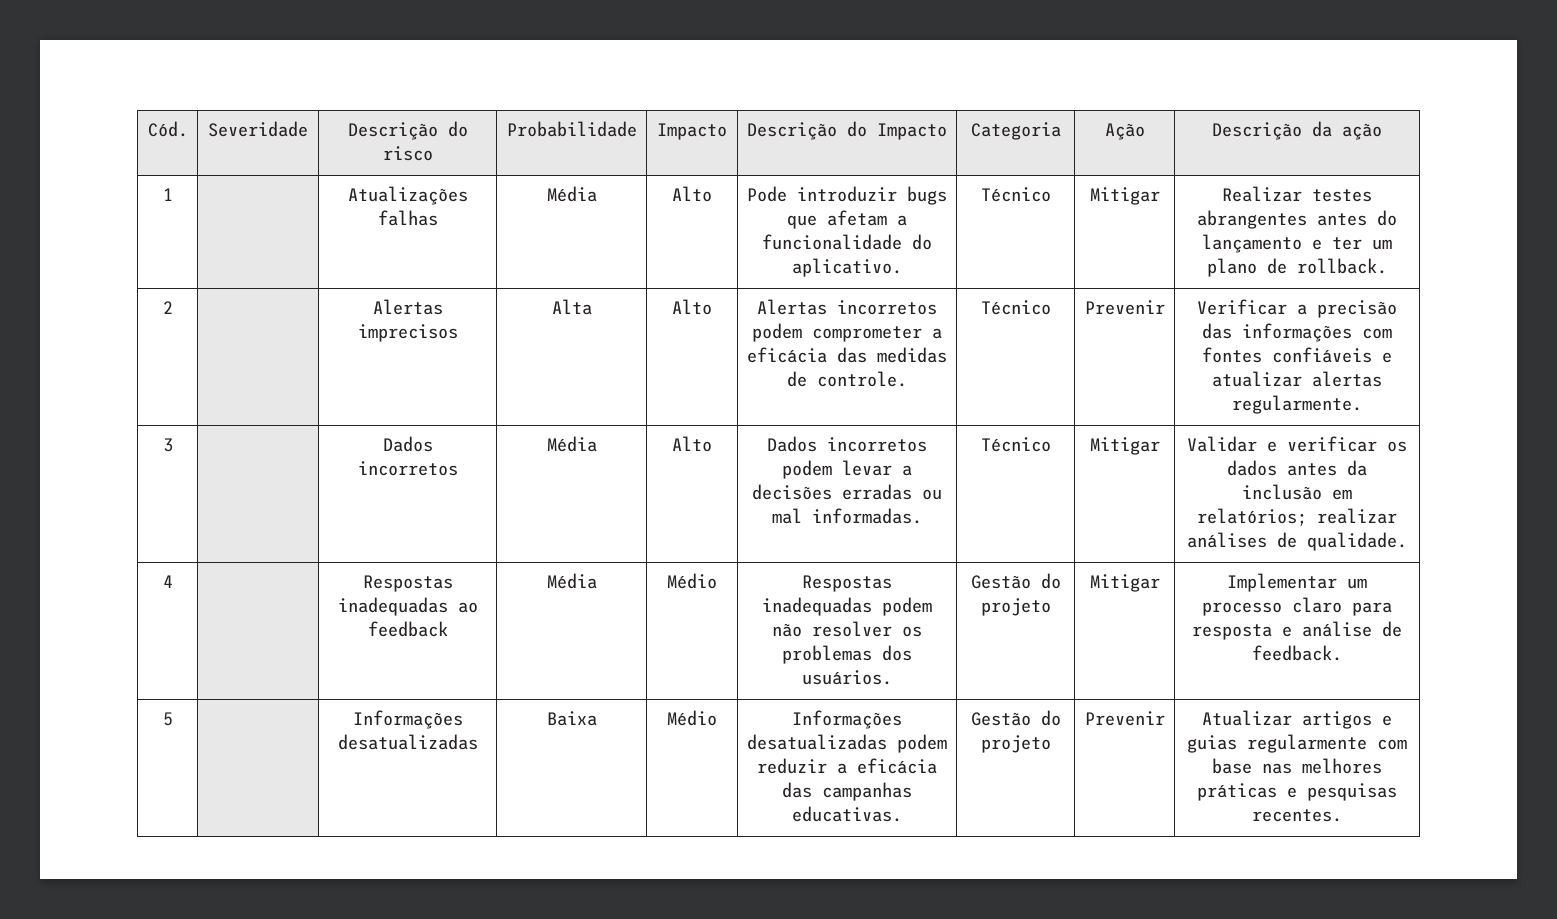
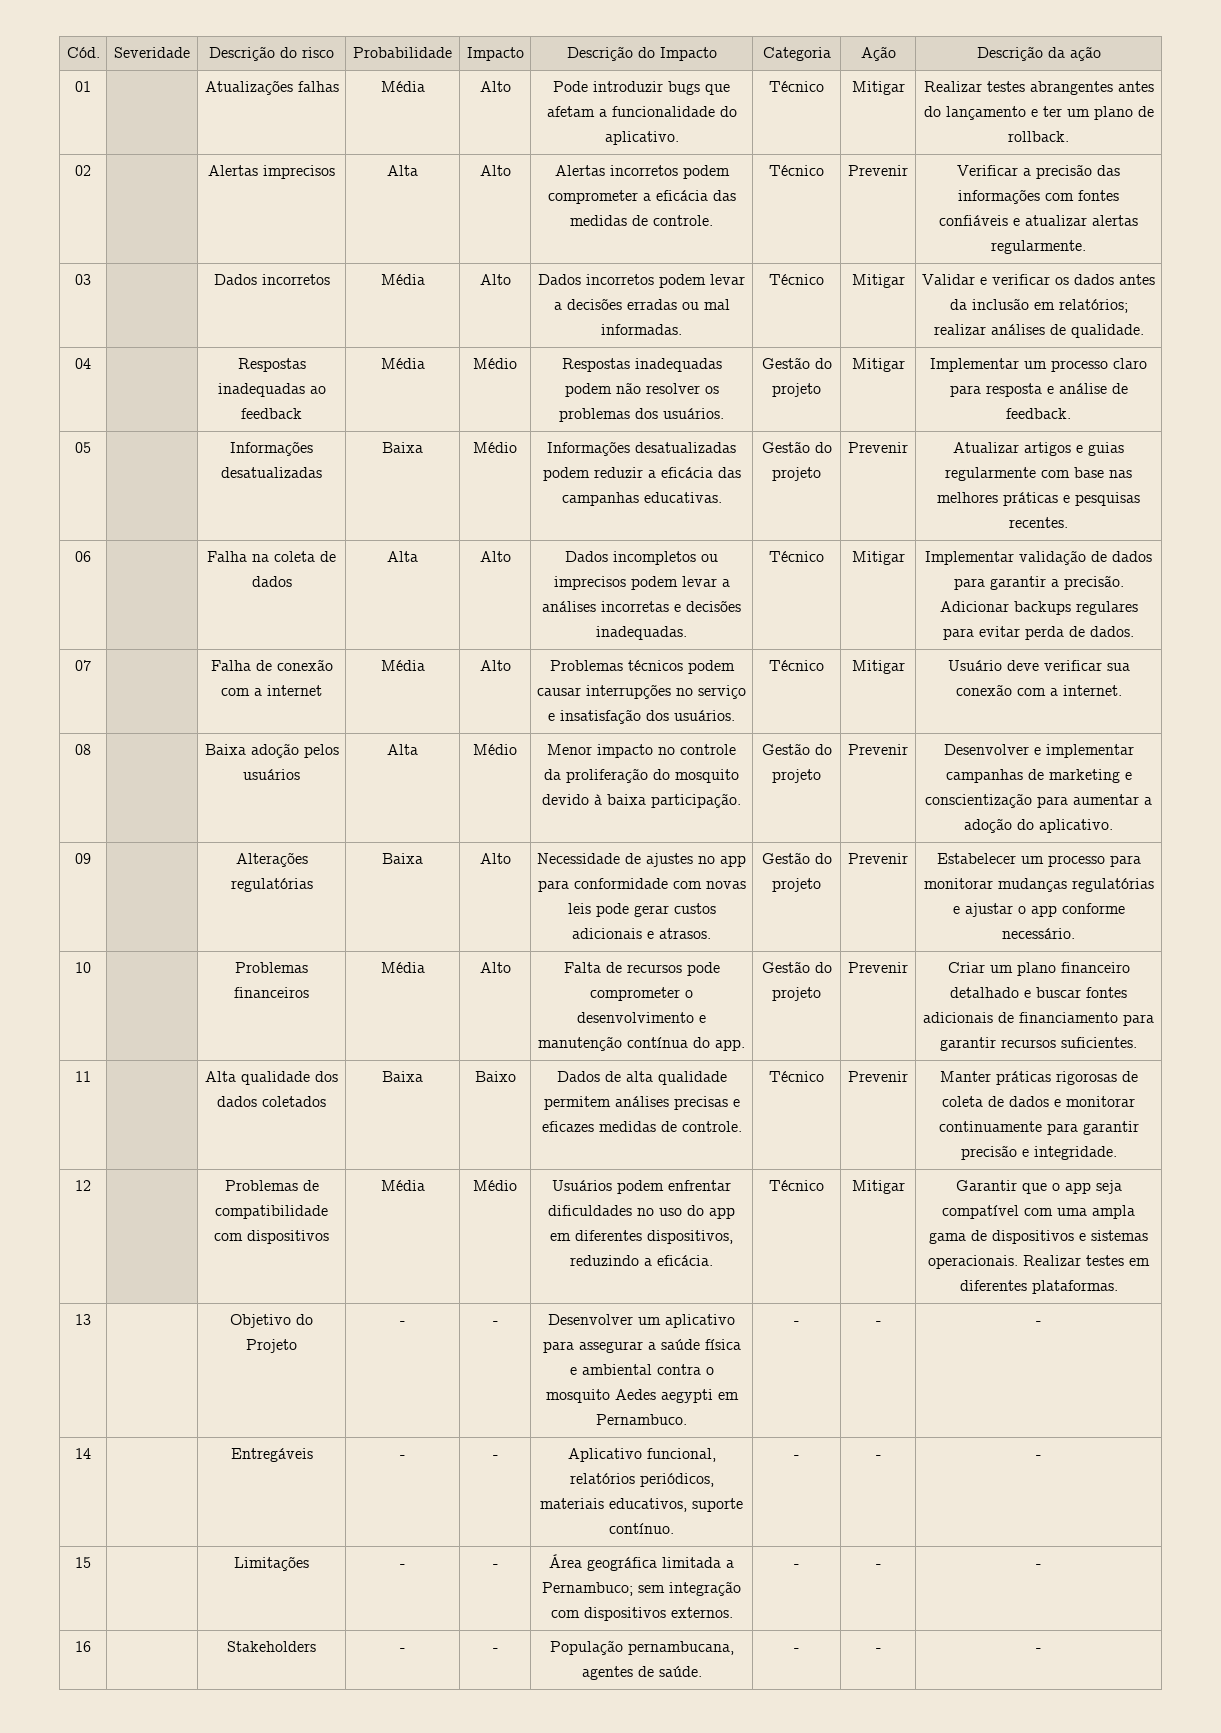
- 1 | | Atualizações falhas | Média | Alto | Pode introduzir bugs que afetam a funcionalidade do aplicativo. | Técnico | Mitigar | Realizar testes abrangentes antes do lançamento e ter um plano de rollback.
+ 01 | | Atualizações falhas | Média | Alto | Pode introduzir bugs que afetam a funcionalidade do aplicativo. | Técnico | Mitigar | Realizar testes abrangentes antes do lançamento e ter um plano de rollback.
- 2 | | Alertas imprecisos | Alta | Alto | Alertas incorretos podem comprometer a eficácia das medidas de controle. | Técnico | Prevenir | Verificar a precisão das informações com fontes confiáveis e atualizar alertas regularmente.
+ 02 | | Alertas imprecisos | Alta | Alto | Alertas incorretos podem comprometer a eficácia das medidas de controle. | Técnico | Prevenir | Verificar a precisão das informações com fontes confiáveis e atualizar alertas regularmente.
- 3 | | Dados incorretos | Média | Alto | Dados incorretos podem levar a decisões erradas ou mal informadas. | Técnico | Mitigar | Validar e verificar os dados antes da inclusão em relatórios; realizar análises de qualidade.
+ 03 | | Dados incorretos | Média | Alto | Dados incorretos podem levar a decisões erradas ou mal informadas. | Técnico | Mitigar | Validar e verificar os dados antes da inclusão em relatórios; realizar análises de qualidade.
- 4 | | Respostas inadequadas ao feedback | Média | Médio | Respostas inadequadas podem não resolver os problemas dos usuários. | Gestão do projeto | Mitigar | Implementar um processo claro para resposta e análise de feedback.
+ 04 | | Respostas inadequadas ao feedback | Média | Médio | Respostas inadequadas podem não resolver os problemas dos usuários. | Gestão do projeto | Mitigar | Implementar um processo claro para resposta e análise de feedback.
- 5 | | Informações desatualizadas | Baixa | Médio | Informações desatualizadas podem reduzir a eficácia das campanhas educativas. | Gestão do projeto | Prevenir | Atualizar artigos e guias regularmente com base nas melhores práticas e pesquisas recentes.
+ 05 | | Informações desatualizadas | Baixa | Médio | Informações desatualizadas podem reduzir a eficácia das campanhas educativas. | Gestão do projeto | Prevenir | Atualizar artigos e guias regularmente com base nas melhores práticas e pesquisas recentes.
+ 06 | | Falha na coleta de dados | Alta | Alto | Dados incompletos ou imprecisos podem levar a análises incorretas e decisões inadequadas. | Técnico | Mitigar | Implementar validação de dados para garantir a precisão. Adicionar backups regulares para evitar perda de dados.
+ 07 | | Falha de conexão com a internet | Média | Alto | Problemas técnicos podem causar interrupções no serviço e insatisfação dos usuários. | Técnico | Mitigar | Usuário deve verificar sua conexão com a internet.
+ 08 | | Baixa adoção pelos usuários | Alta | Médio | Menor impacto no controle da proliferação do mosquito devido à baixa participação. | Gestão do projeto | Prevenir | Desenvolver e implementar campanhas de marketing e conscientização para aumentar a adoção do aplicativo.
+ 09 | | Alterações regulatórias | Baixa | Alto | Necessidade de ajustes no app para conformidade com novas leis pode gerar custos adicionais e atrasos. | Gestão do projeto | Prevenir | Estabelecer um processo para monitorar mudanças regulatórias e ajustar o app conforme necessário.
+ 10 | | Problemas financeiros | Média | Alto | Falta de recursos pode comprometer o desenvolvimento e manutenção contínua do app. | Gestão do projeto | Prevenir | Criar um plano financeiro detalhado e buscar fontes adicionais de financiamento para garantir recursos suficientes.
+ 11 | | Alta qualidade dos dados coletados | Baixa | Baixo | Dados de alta qualidade permitem análises precisas e eficazes medidas de controle. | Técnico | Prevenir | Manter práticas rigorosas de coleta de dados e monitorar continuamente para garantir precisão e integridade.
+ 12 | | Problemas de compatibilidade com dispositivos | Média | Médio | Usuários podem enfrentar dificuldades no uso do app em diferentes dispositivos, reduzindo a eficácia. | Técnico | Mitigar | Garantir que o app seja compatível com uma ampla gama de dispositivos e sistemas operacionais. Realizar testes em diferentes plataformas.
+ 13 | | Objetivo do Projeto | - | - | Desenvolver um aplicativo para assegurar a saúde física e ambiental contra o mosquito Aedes aegypti em Pernambuco. | - | - | -
+ 14 | | Entregáveis | - | - | Aplicativo funcional, relatórios periódicos, materiais educativos, suporte contínuo. | - | - | -
+ 15 | | Limitações | - | - | Área geográfica limitada a Pernambuco; sem integração com dispositivos externos. | - | - | -
+ 16 | | Stakeholders | - | - | População pernambucana, agentes de saúde. | - | - | -

